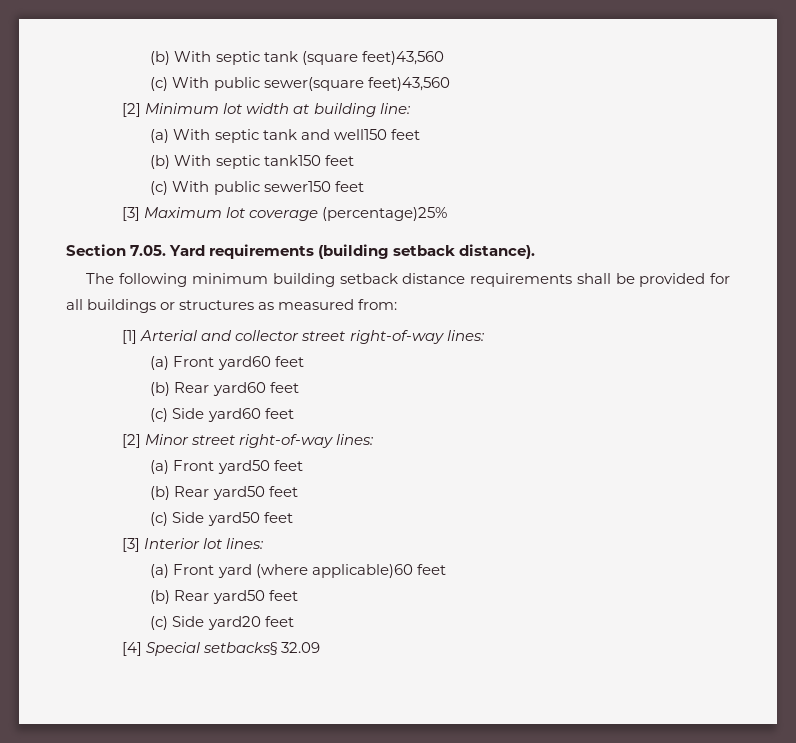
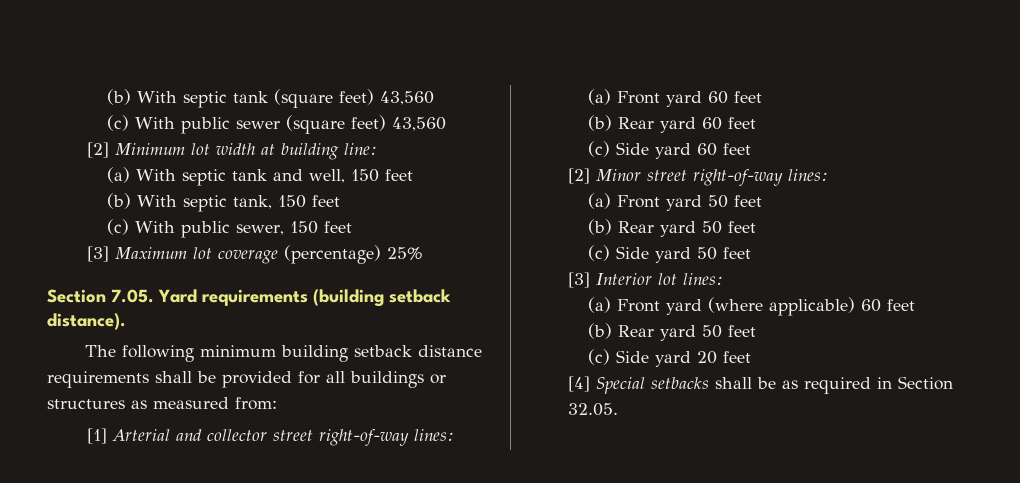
- (b) With septic tank (square feet)43,560
- (c) With public sewer(square feet)43,560
+ (b) With septic tank (square feet) 43,560
+ (c) With public sewer (square feet) 43,560
- (a) With septic tank and well150 feet
+ (a) With septic tank and well, 150 feet
- (b) With septic tank150 feet
+ (b) With septic tank, 150 feet
- (c) With public sewer150 feet
+ (c) With public sewer, 150 feet
- [3] Maximum lot coverage (percentage)25%
+ [3] Maximum lot coverage (percentage) 25%
- (a) Front yard60 feet
- (b) Rear yard60 feet
- (c) Side yard60 feet
+ (a) Front yard 60 feet
+ (b) Rear yard 60 feet
+ (c) Side yard 60 feet
- (a) Front yard50 feet
- (b) Rear yard50 feet
- (c) Side yard50 feet
+ (a) Front yard 50 feet
+ (b) Rear yard 50 feet
+ (c) Side yard 50 feet
- (a) Front yard (where applicable)60 feet
- (b) Rear yard50 feet
- (c) Side yard20 feet
+ (a) Front yard (where applicable) 60 feet
+ (b) Rear yard 50 feet
+ (c) Side yard 20 feet
- [4] Special setbacks§ 32.09
+ [4] Special setbacks shall be as required in Section 32.05.

